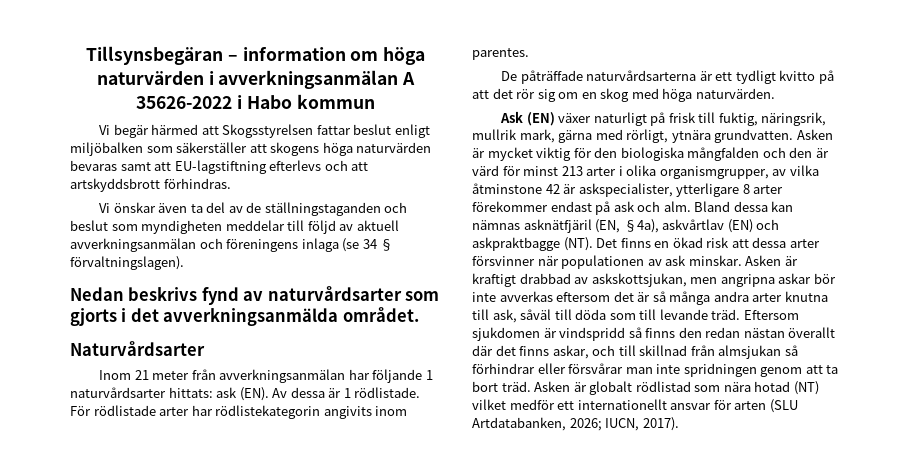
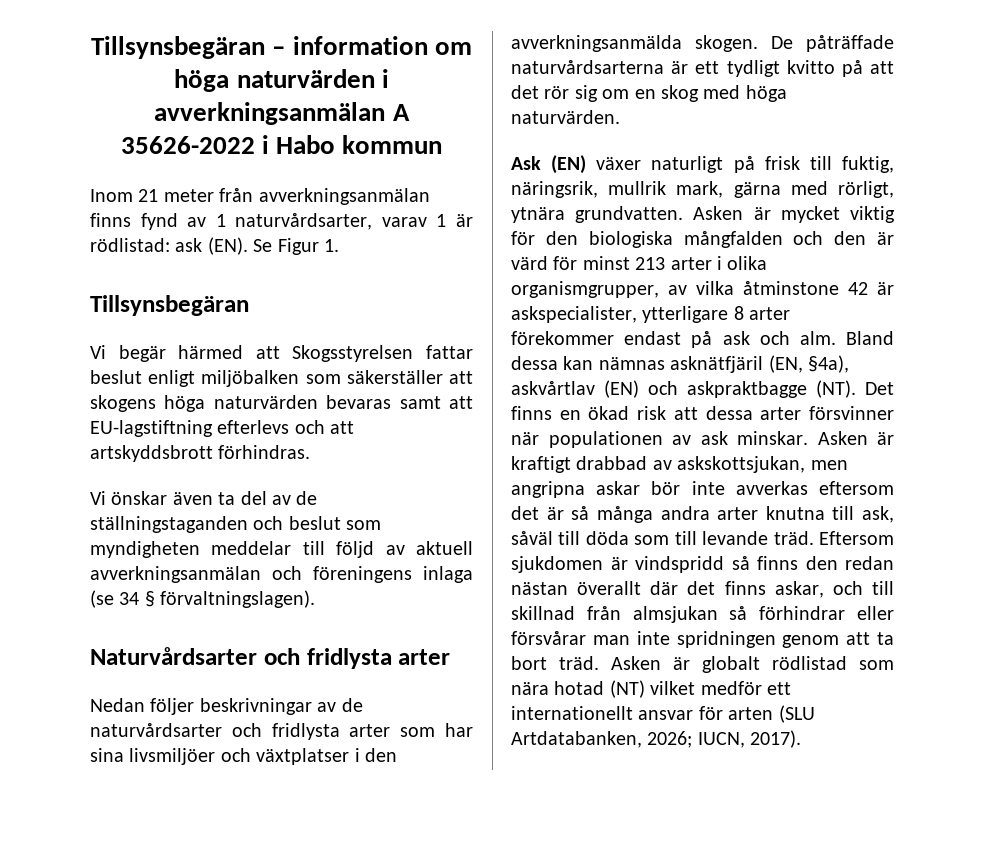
+ Inom 21 meter från avverkningsanmälan finns fynd av 1 naturvårdsarter, varav 1 är rödlistad: ask (EN). Se Figur 1.
+ Tillsynsbegäran
- Nedan beskrivs fynd av naturvårdsarter som gjorts i det avverkningsanmälda området.
- Naturvårdsarter
- Inom 21 meter från avverkningsanmälan har följande 1 naturvårdsarter hittats: ask (EN). Av dessa är 1 rödlistade. För rödlistade arter har rödlistekategorin angivits inom parentes.
- De påträffade naturvårdsarterna är ett tydligt kvitto på att det rör sig om en skog med höga naturvärden.
+ Naturvårdsarter och fridlysta arter
+ Nedan följer beskrivningar av de naturvårdsarter och fridlysta arter som har sina livsmiljöer och växtplatser i den avverkningsanmälda skogen. De påträffade naturvårdsarterna är ett tydligt kvitto på att det rör sig om en skog med höga naturvärden.

